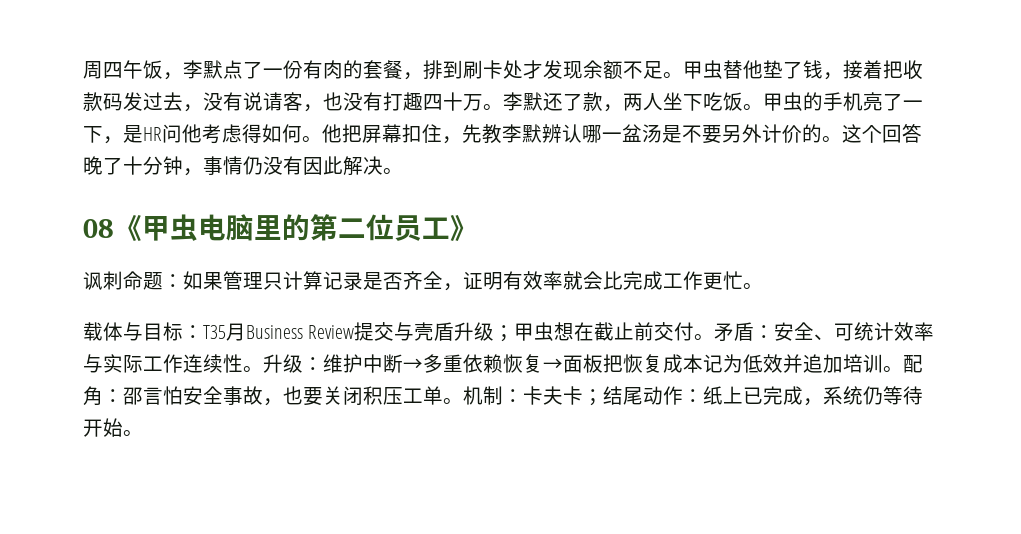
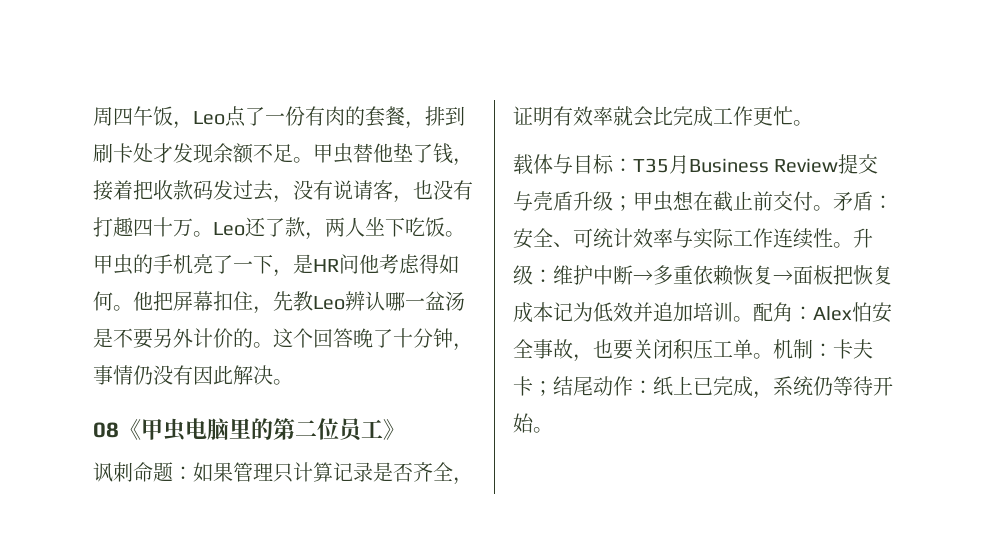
- 周四午饭，李默点了一份有肉的套餐，排到刷卡处才发现余额不足。
+ 周四午饭，Leo点了一份有肉的套餐，排到刷卡处才发现余额不足。
- 李默还了款，两人坐下吃饭。
+ Leo还了款，两人坐下吃饭。
- 他把屏幕扣住，先教李默辨认哪一盆汤是不要另外计价的。
+ 他把屏幕扣住，先教Leo辨认哪一盆汤是不要另外计价的。
- 配角：邵言怕安全事故，也要关闭积压工单。
+ 配角：Alex怕安全事故，也要关闭积压工单。

